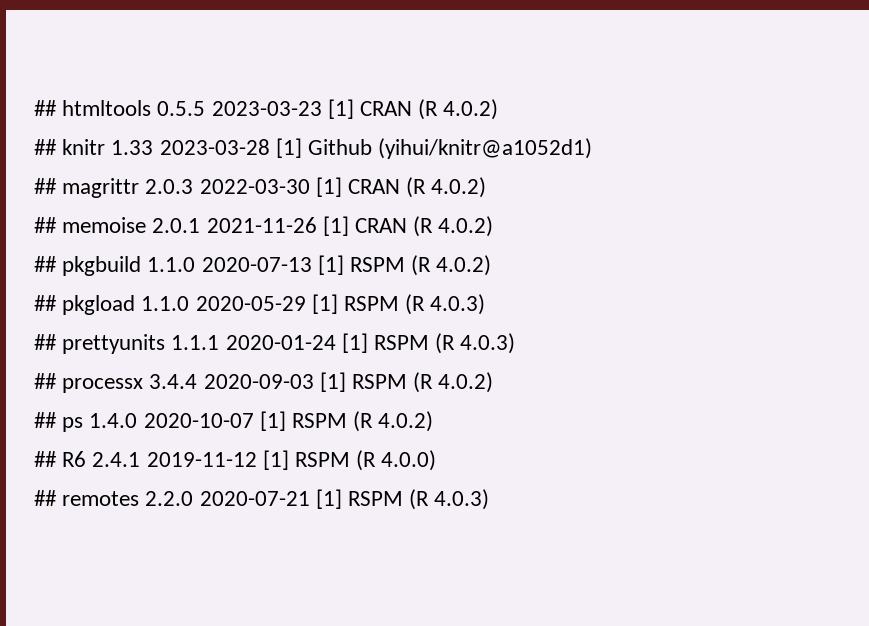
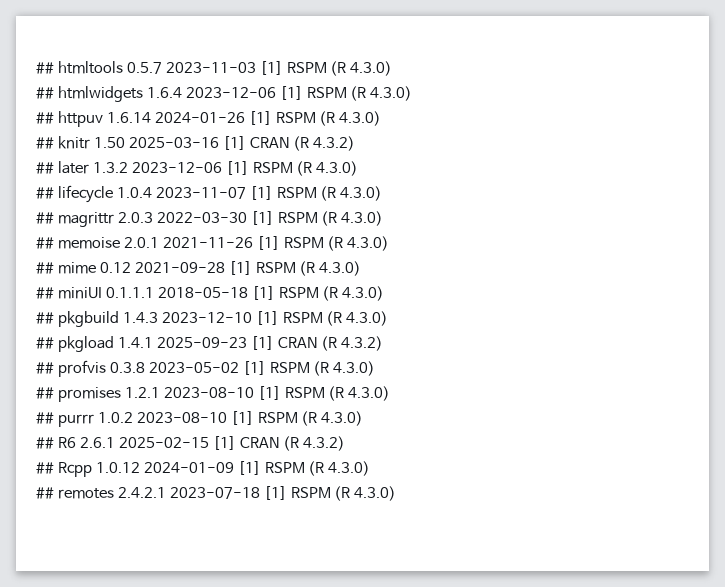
- ## htmltools 0.5.5 2023-03-23 [1] CRAN (R 4.0.2)
- ## knitr 1.33 2023-03-28 [1] Github (yihui/knitr@a1052d1)
+ ## htmltools 0.5.7 2023-11-03 [1] RSPM (R 4.3.0)
+ ## htmlwidgets 1.6.4 2023-12-06 [1] RSPM (R 4.3.0)
+ ## httpuv 1.6.14 2024-01-26 [1] RSPM (R 4.3.0)
+ ## knitr 1.50 2025-03-16 [1] CRAN (R 4.3.2)
+ ## later 1.3.2 2023-12-06 [1] RSPM (R 4.3.0)
+ ## lifecycle 1.0.4 2023-11-07 [1] RSPM (R 4.3.0)
- ## magrittr 2.0.3 2022-03-30 [1] CRAN (R 4.0.2)
+ ## magrittr 2.0.3 2022-03-30 [1] RSPM (R 4.3.0)
- ## memoise 2.0.1 2021-11-26 [1] CRAN (R 4.0.2)
+ ## memoise 2.0.1 2021-11-26 [1] RSPM (R 4.3.0)
+ ## mime 0.12 2021-09-28 [1] RSPM (R 4.3.0)
+ ## miniUI 0.1.1.1 2018-05-18 [1] RSPM (R 4.3.0)
- ## pkgbuild 1.1.0 2020-07-13 [1] RSPM (R 4.0.2)
+ ## pkgbuild 1.4.3 2023-12-10 [1] RSPM (R 4.3.0)
- ## pkgload 1.1.0 2020-05-29 [1] RSPM (R 4.0.3)
- ## prettyunits 1.1.1 2020-01-24 [1] RSPM (R 4.0.3)
- ## processx 3.4.4 2020-09-03 [1] RSPM (R 4.0.2)
- ## ps 1.4.0 2020-10-07 [1] RSPM (R 4.0.2)
- ## R6 2.4.1 2019-11-12 [1] RSPM (R 4.0.0)
- ## remotes 2.2.0 2020-07-21 [1] RSPM (R 4.0.3)
+ ## pkgload 1.4.1 2025-09-23 [1] CRAN (R 4.3.2)
+ ## profvis 0.3.8 2023-05-02 [1] RSPM (R 4.3.0)
+ ## promises 1.2.1 2023-08-10 [1] RSPM (R 4.3.0)
+ ## purrr 1.0.2 2023-08-10 [1] RSPM (R 4.3.0)
+ ## R6 2.6.1 2025-02-15 [1] CRAN (R 4.3.2)
+ ## Rcpp 1.0.12 2024-01-09 [1] RSPM (R 4.3.0)
+ ## remotes 2.4.2.1 2023-07-18 [1] RSPM (R 4.3.0)

